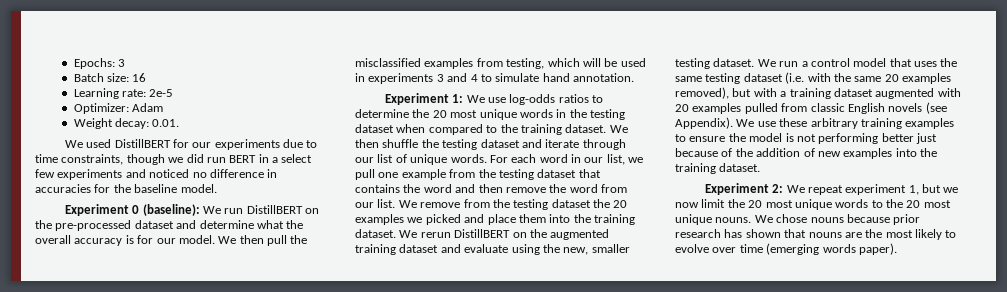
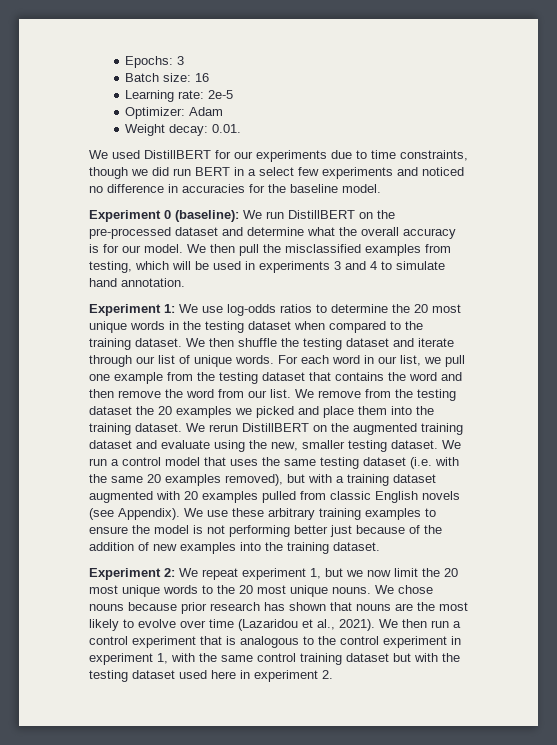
- We chose nouns because prior research has shown that nouns are the most likely to evolve over time (emerging words paper).
+ We chose nouns because prior research has shown that nouns are the most likely to evolve over time (Lazaridou et al., 2021). We then run a control experiment that is analogous to the control experiment in experiment 1, with the same control training dataset but with the testing dataset used here in experiment 2.

